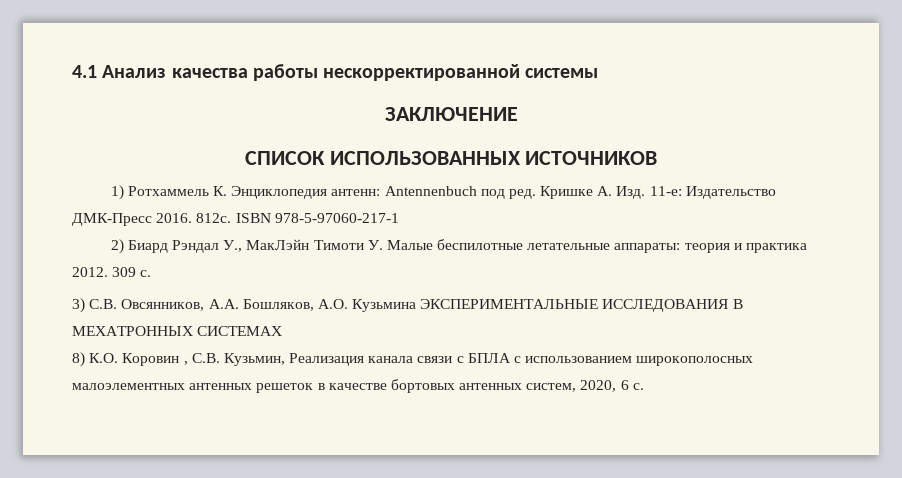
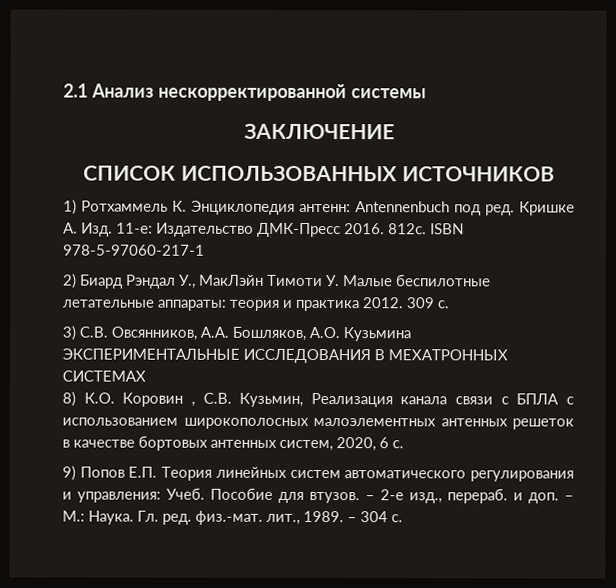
- 4.1 Анализ качества работы нескорректированной системы
+ 2.1 Анализ нескорректированной системы
+ 9) Попов Е.П. Теория линейных систем автоматического регулирования и управления: Учеб. Пособие для втузов. – 2-е изд., перераб. и доп. – М.: Наука. Гл. ред. физ.-мат. лит., 1989. – 304 с.

